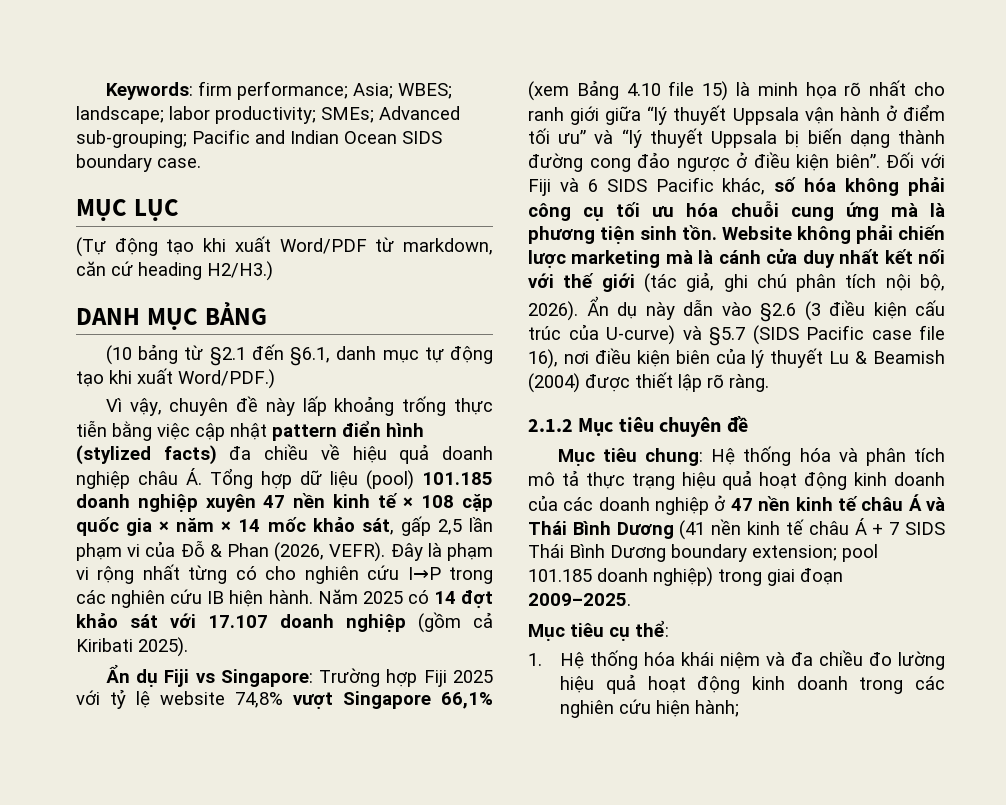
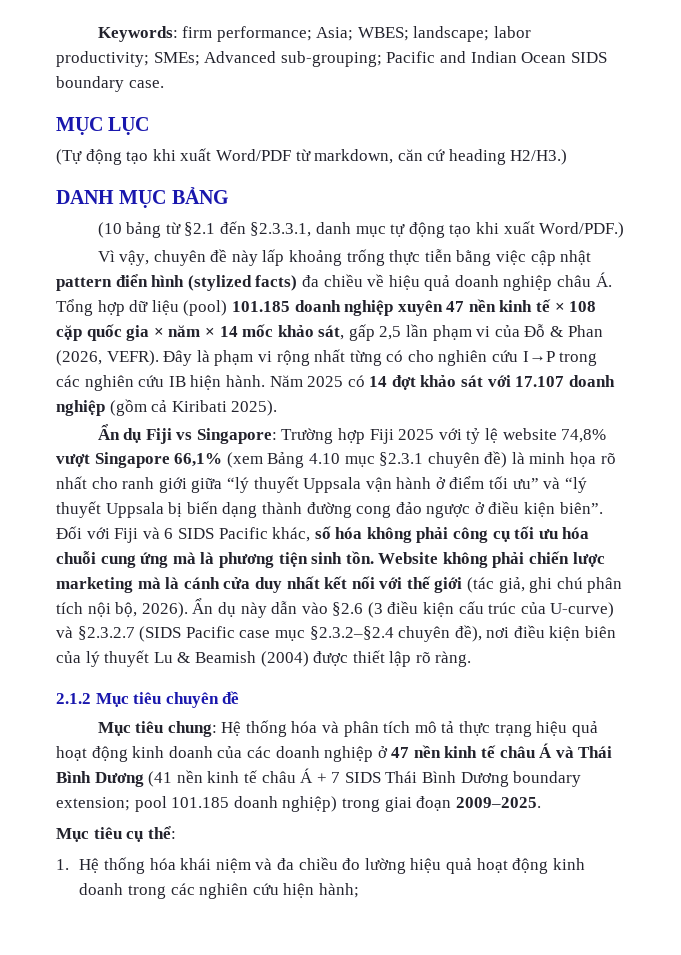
- (10 bảng từ §2.1 đến §6.1, danh mục tự động tạo khi xuất Word/PDF.)
+ (10 bảng từ §2.1 đến §2.3.3.1, danh mục tự động tạo khi xuất Word/PDF.)
- Ẩn dụ Fiji vs Singapore: Trường hợp Fiji 2025 với tỷ lệ website 74,8% vượt Singapore 66,1% (xem Bảng 4.10 file 15) là minh họa rõ nhất cho ranh giới giữa “lý thuyết Uppsala vận hành ở điểm tối ưu” và “lý thuyết Uppsala bị biến dạng thành đường cong đảo ngược ở điều kiện biên”.
+ Ẩn dụ Fiji vs Singapore: Trường hợp Fiji 2025 với tỷ lệ website 74,8% vượt Singapore 66,1% (xem Bảng 4.10 mục §2.3.1 chuyên đề) là minh họa rõ nhất cho ranh giới giữa “lý thuyết Uppsala vận hành ở điểm tối ưu” và “lý thuyết Uppsala bị biến dạng thành đường cong đảo ngược ở điều kiện biên”.
- Ẩn dụ này dẫn vào §2.6 (3 điều kiện cấu trúc của U-curve) và §5.7 (SIDS Pacific case file 16), nơi điều kiện biên của lý thuyết Lu & Beamish (2004) được thiết lập rõ ràng.
+ Ẩn dụ này dẫn vào §2.6 (3 điều kiện cấu trúc của U-curve) và §2.3.2.7 (SIDS Pacific case mục §2.3.2–§2.4 chuyên đề), nơi điều kiện biên của lý thuyết Lu & Beamish (2004) được thiết lập rõ ràng.

